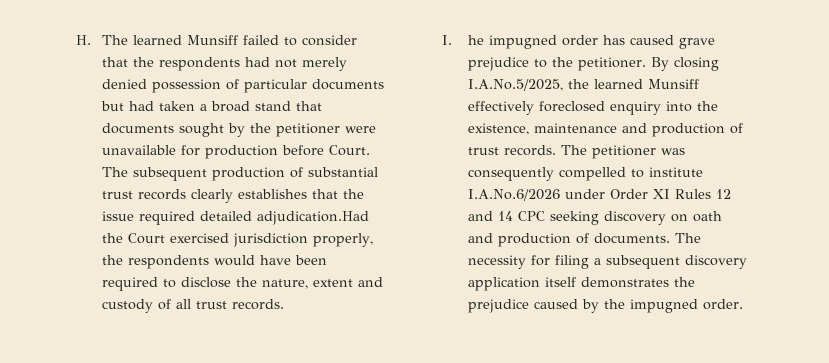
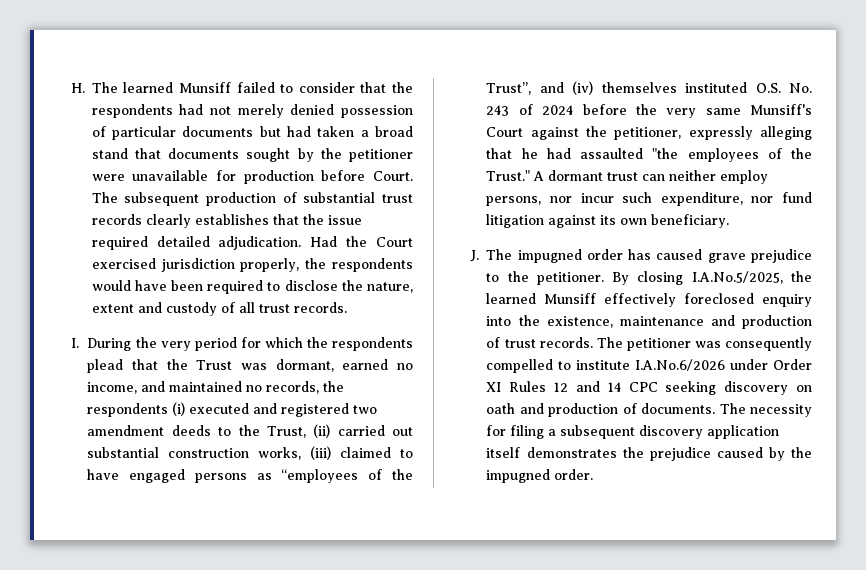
- The subsequent production of substantial trust records clearly establishes that the issue required detailed adjudication.Had the Court exercised jurisdiction properly, the respondents would have been required to disclose the nature, extent and custody of all trust records.
+ The subsequent production of substantial trust records clearly establishes that the issue required detailed adjudication. Had the Court exercised jurisdiction properly, the respondents would have been required to disclose the nature, extent and custody of all trust records.
- I. he impugned order has caused grave prejudice to the petitioner.
+ I. During the very period for which the respondents plead that the Trust was dormant, earned no income, and maintained no records, the respondents (i) executed and registered two amendment deeds to the Trust, (ii) carried out substantial construction works, (iii) claimed to have engaged persons as “employees of the Trust”, and (iv) themselves instituted O.S. No. 243 of 2024 before the very same Munsiff's Court against the petitioner, expressly alleging that he had assaulted "the employees of the Trust." A dormant trust can neither employ persons, nor incur such expenditure, nor fund litigation against its own beneficiary.
+ J. The impugned order has caused grave prejudice to the petitioner.

